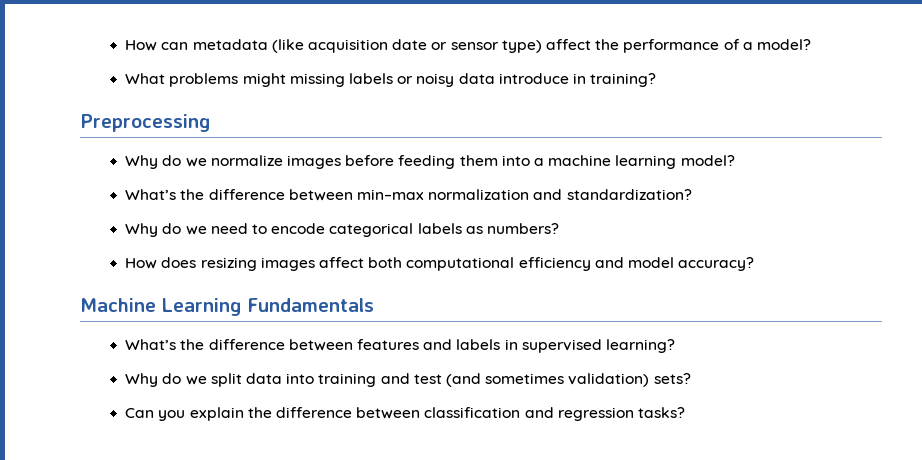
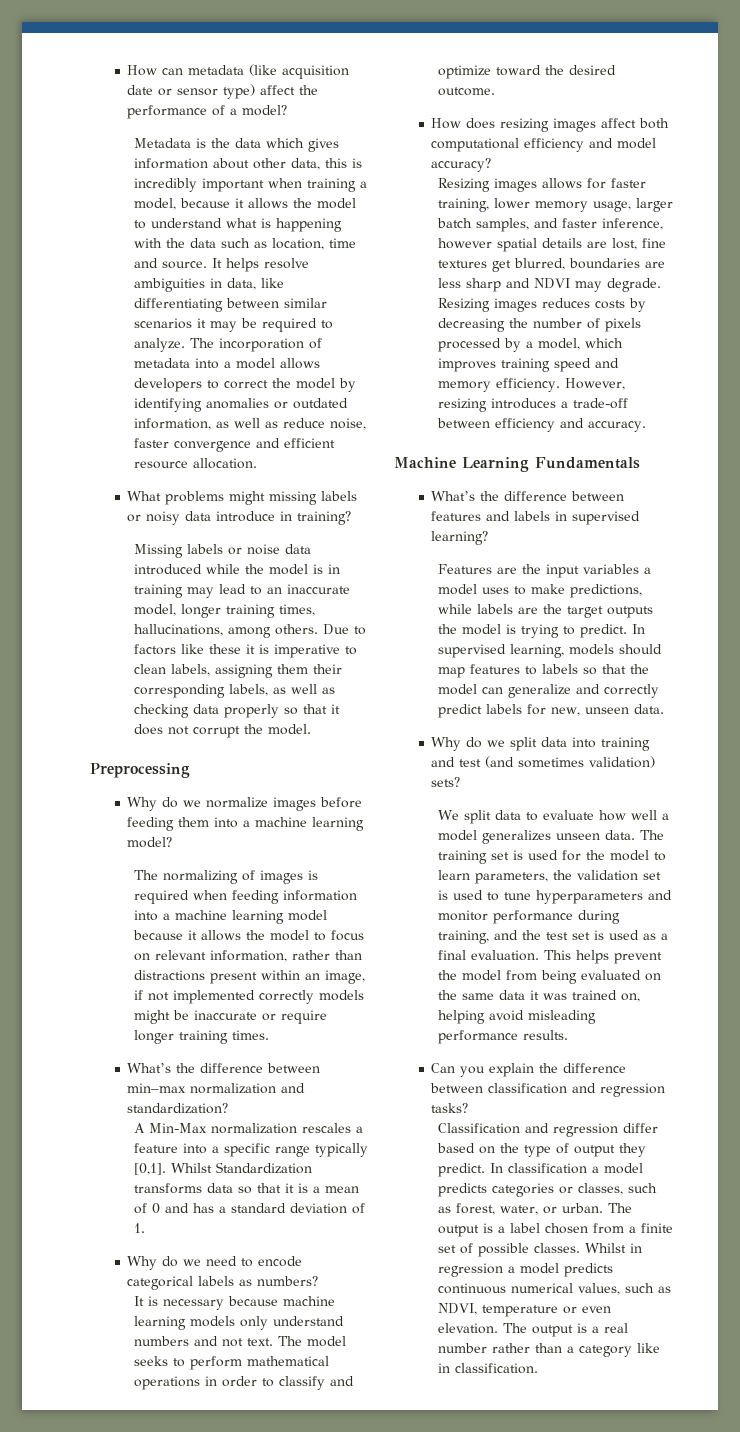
+ Metadata is the data which gives information about other data, this is incredibly important when training a model, because it allows the model to understand what is happening with the data such as location, time and source. It helps resolve ambiguities in data, like differentiating between similar scenarios it may be required to analyze. The incorporation of metadata into a model allows developers to correct the model by identifying anomalies or outdated information, as well as reduce noise, faster convergence and efficient resource allocation.
+ Missing labels or noise data introduced while the model is in training may lead to an inaccurate model, longer training times, hallucinations, among others. Due to factors like these it is imperative to clean labels, assigning them their corresponding labels, as well as checking data properly so that it does not corrupt the model.
+ The normalizing of images is required when feeding information into a machine learning model because it allows the model to focus on relevant information, rather than distractions present within an image, if not implemented correctly models might be inaccurate or require longer training times.
+ A Min-Max normalization rescales a feature into a specific range typically [0,1]. Whilst Standardization transforms data so that it is a mean of 0 and has a standard deviation of 1.
+ It is necessary because machine learning models only understand numbers and not text. The model seeks to perform mathematical operations in order to classify and optimize toward the desired outcome.
+ Resizing images allows for faster training, lower memory usage, larger batch samples, and faster inference, however spatial details are lost, fine textures get blurred, boundaries are less sharp and NDVI may degrade. Resizing images reduces costs by decreasing the number of pixels processed by a model, which improves training speed and memory efficiency. However, resizing introduces a trade-off between efficiency and accuracy.
+ Features are the input variables a model uses to make predictions, while labels are the target outputs the model is trying to predict. In supervised learning, models should map features to labels so that the model can generalize and correctly predict labels for new, unseen data.
+ We split data to evaluate how well a model generalizes unseen data. The training set is used for the model to learn parameters, the validation set is used to tune hyperparameters and monitor performance during training, and the test set is used as a final evaluation. This helps prevent the model from being evaluated on the same data it was trained on, helping avoid misleading performance results.
+ Classification and regression differ based on the type of output they predict. In classification a model predicts categories or classes, such as forest, water, or urban. The output is a label chosen from a finite set of possible classes. Whilst in regression a model predicts continuous numerical values, such as NDVI, temperature or even elevation. The output is a real number rather than a category like in classification.

